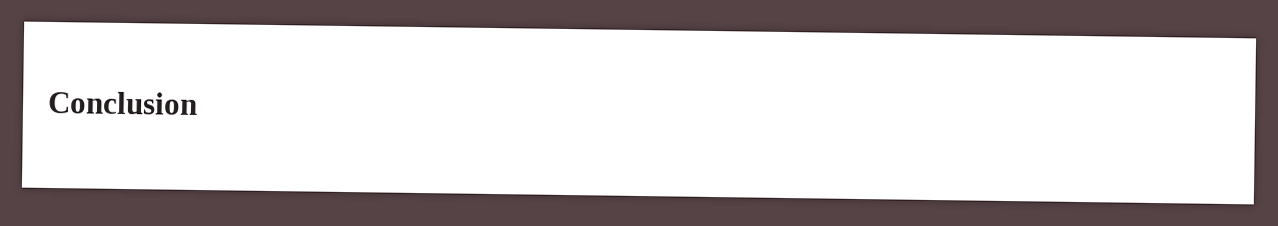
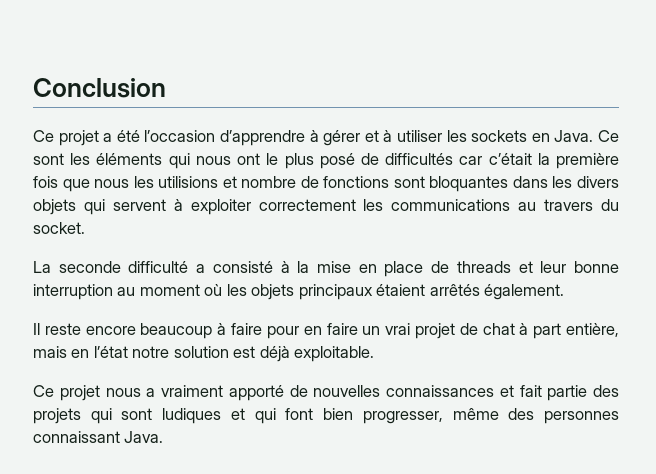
+ Ce projet a été l’occasion d’apprendre à gérer et à utiliser les sockets en Java. Ce sont les éléments qui nous ont le plus posé de difficultés car c’était la première fois que nous les utilisions et nombre de fonctions sont bloquantes dans les divers objets qui servent à exploiter correctement les communications au travers du socket.
+ La seconde difficulté a consisté à la mise en place de threads et leur bonne interruption au moment où les objets principaux étaient arrêtés également.
+ Il reste encore beaucoup à faire pour en faire un vrai projet de chat à part entière, mais en l’état notre solution est déjà exploitable.
+ Ce projet nous a vraiment apporté de nouvelles connaissances et fait partie des projets qui sont ludiques et qui font bien progresser, même des personnes connaissant Java.

